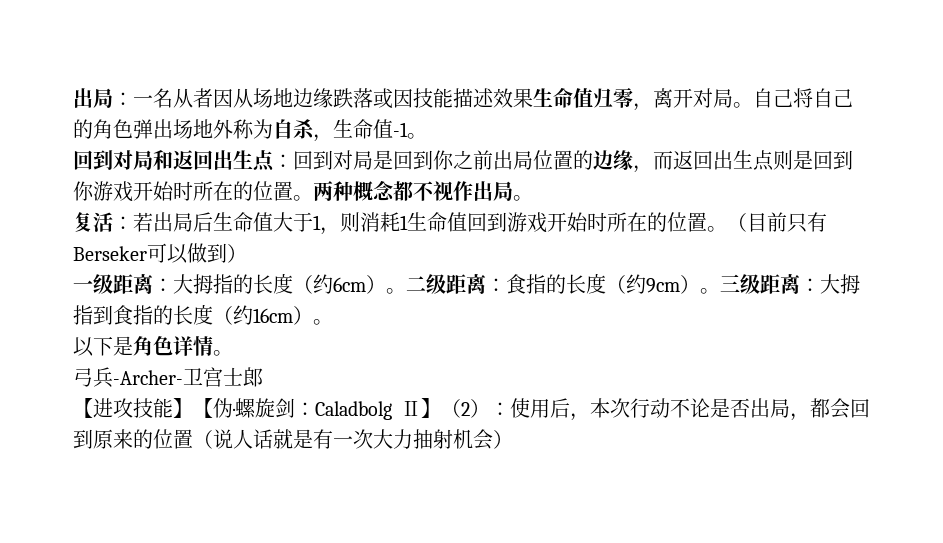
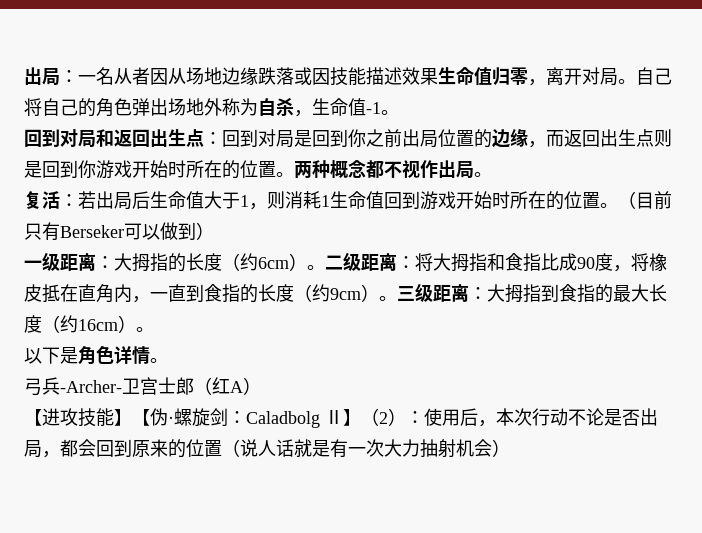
- 二级距离：食指的长度（约9cm）。
+ 二级距离：将大拇指和食指比成90度，将橡皮抵在直角内，一直到食指的长度（约9cm）。
- 三级距离：大拇指到食指的长度（约16cm）。
+ 三级距离：大拇指到食指的最大长度（约16cm）。
- 弓兵-Archer-卫宫士郎
+ 弓兵-Archer-卫宫士郎（红A）

